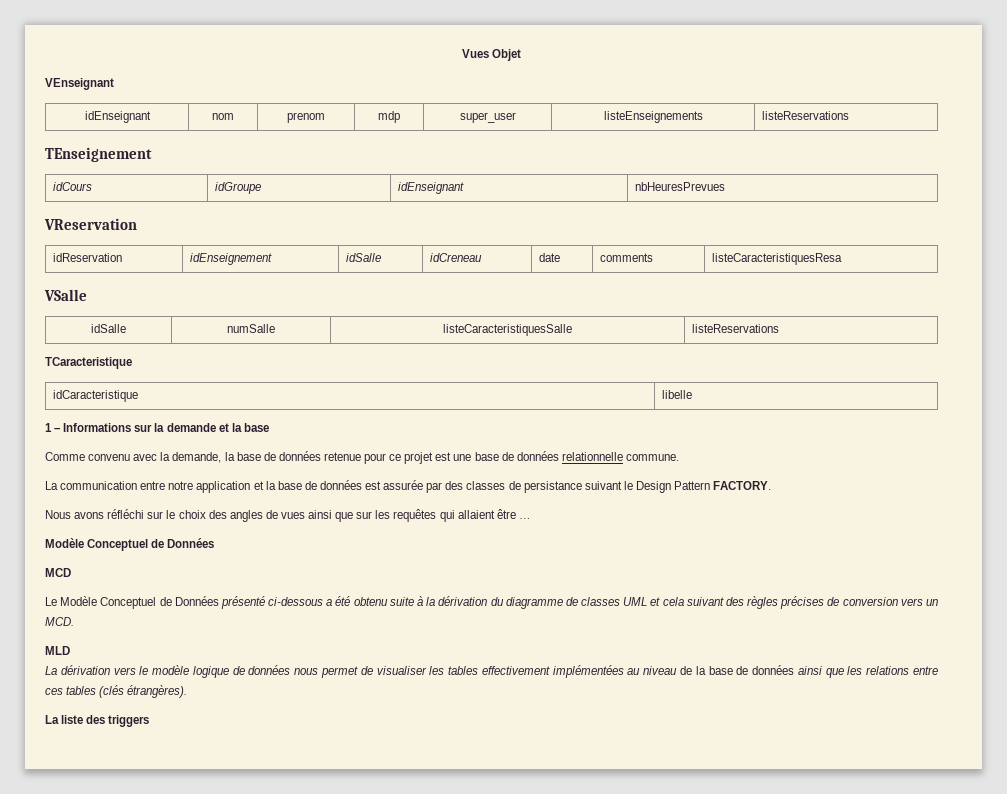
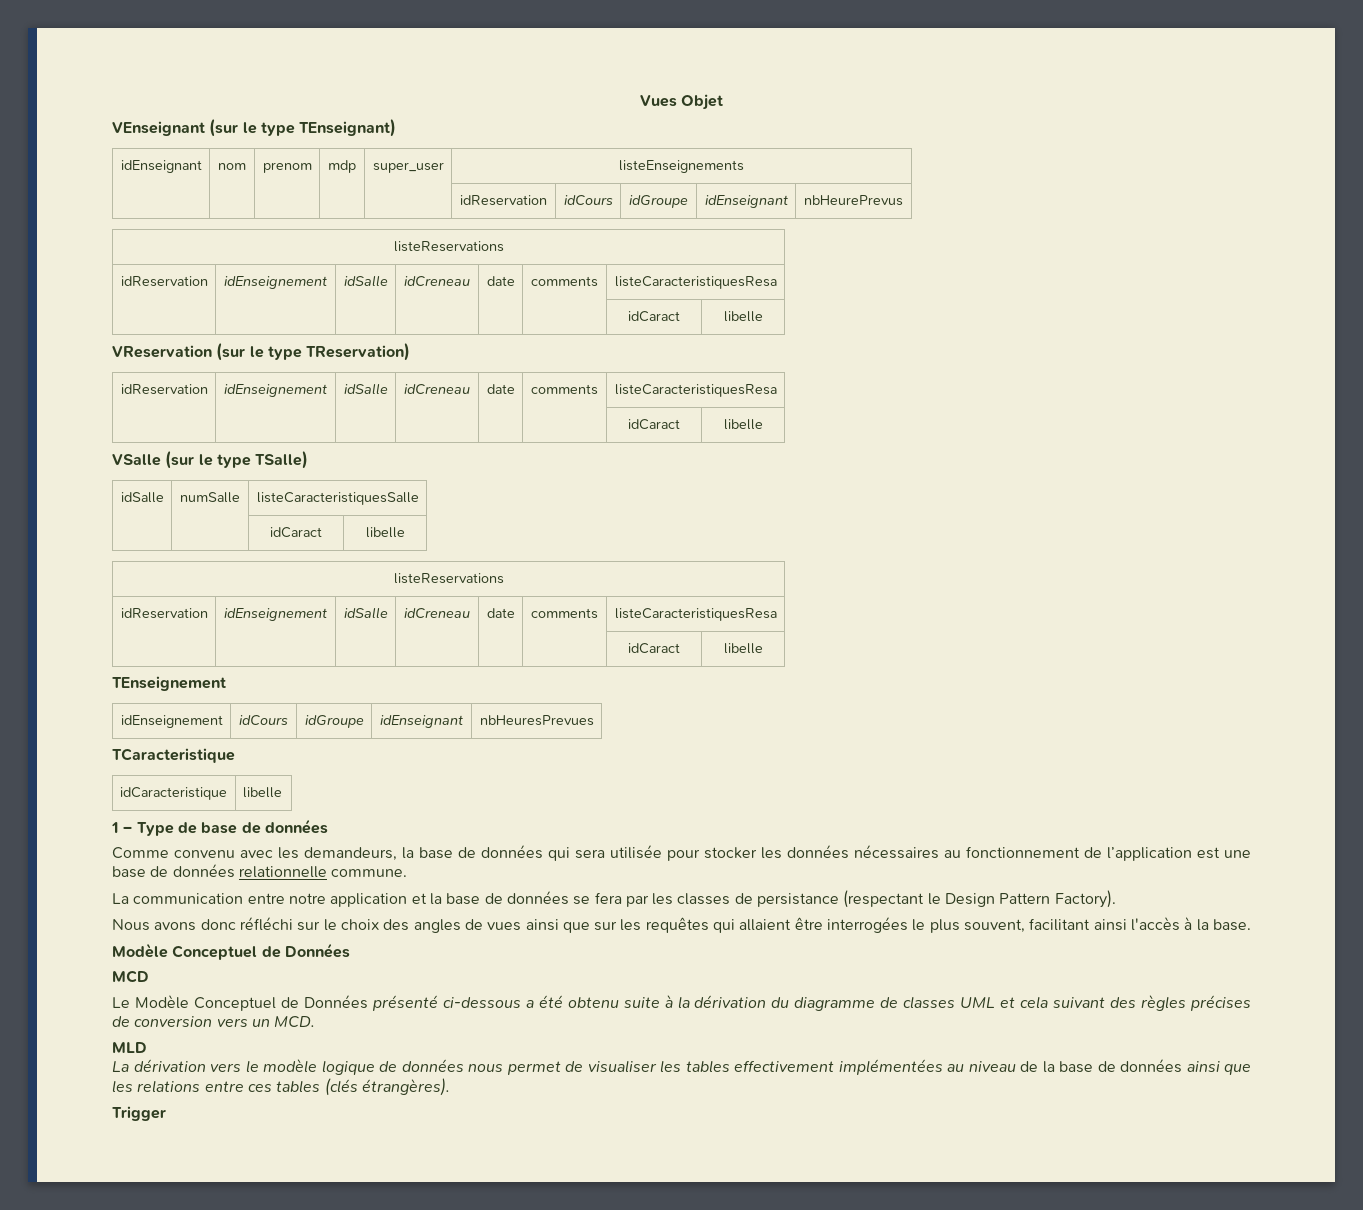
- VEnseignant
+ VEnseignant (sur le type TEnseignant)
- idEnseignant | nom | prenom | mdp | super_user | listeEnseignements | listeReservations
- TEnseignement
- idCours | idGroupe | idEnseignant | nbHeuresPrevues
- VReservation
+ idEnseignant | nom | prenom | mdp | super_user | listeEnseignements
+ | | | | | idReservation | idCours | idGroupe | idEnseignant | nbHeurePrevus
+ listeReservations
  idReservation | idEnseignement | idSalle | idCreneau | date | comments | listeCaracteristiquesResa
- VSalle
+ | | | | | | idCaract | libelle
+ VReservation (sur le type TReservation)
+ idReservation | idEnseignement | idSalle | idCreneau | date | comments | listeCaracteristiquesResa
+ | | | | | | idCaract | libelle
+ VSalle (sur le type TSalle)
- idSalle | numSalle | listeCaracteristiquesSalle | listeReservations
+ idSalle | numSalle | listeCaracteristiquesSalle
+ | | idCaract | libelle
+ listeReservations
+ idReservation | idEnseignement | idSalle | idCreneau | date | comments | listeCaracteristiquesResa
+ | | | | | | idCaract | libelle
+ TEnseignement
+ idEnseignement | idCours | idGroupe | idEnseignant | nbHeuresPrevues
- 1 – Informations sur la demande et la base
+ 1 – Type de base de données
- Comme convenu avec la demande, la base de données retenue pour ce projet est une base de données relationnelle commune.
+ Comme convenu avec les demandeurs, la base de données qui sera utilisée pour stocker les données nécessaires au fonctionnement de l’application est une base de données relationnelle commune.
- La communication entre notre application et la base de données est assurée par des classes de persistance suivant le Design Pattern FACTORY.
+ La communication entre notre application et la base de données se fera par les classes de persistance (respectant le Design Pattern Factory).
- Nous avons réfléchi sur le choix des angles de vues ainsi que sur les requêtes qui allaient être …
+ Nous avons donc réfléchi sur le choix des angles de vues ainsi que sur les requêtes qui allaient être interrogées le plus souvent, facilitant ainsi l'accès à la base.
- La liste des triggers
+ Trigger

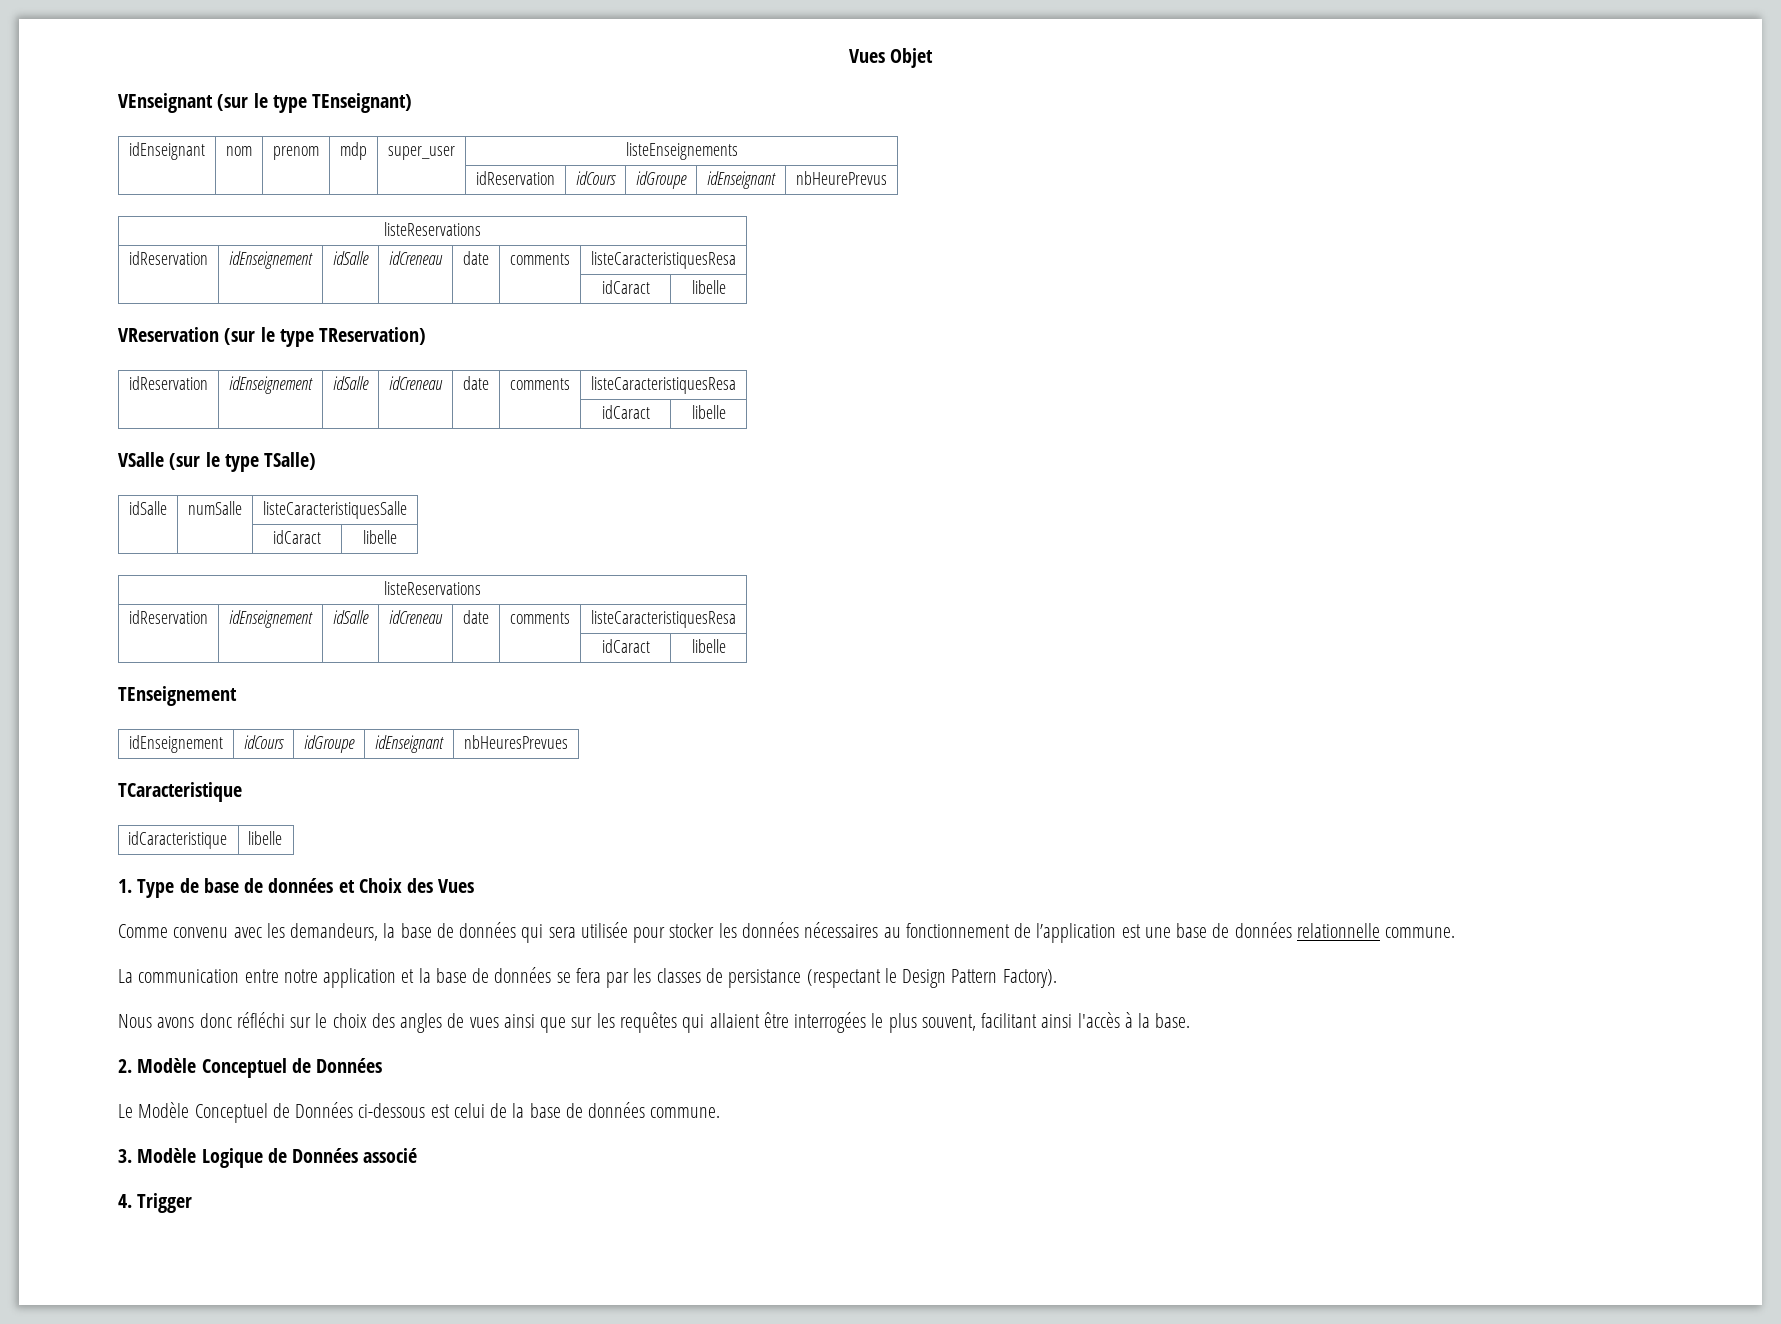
- 1 – Type de base de données
+ 1. Type de base de données et Choix des Vues
  Nous avons donc réfléchi sur le choix des angles de vues ainsi que sur les requêtes qui allaient être interrogées le plus souvent, facilitant ainsi l'accès à la base.
- Modèle Conceptuel de Données
- MCD
+ 2. Modèle Conceptuel de Données
- Le Modèle Conceptuel de Données présenté ci-dessous a été obtenu suite à la dérivation du diagramme de classes UML et cela suivant des règles précises de conversion vers un MCD.
- MLD
- La dérivation vers le modèle logique de données nous permet de visualiser les tables effectivement implémentées au niveau de la base de données ainsi que les relations entre ces tables (clés étrangères).
- Trigger
+ Le Modèle Conceptuel de Données ci-dessous est celui de la base de données commune.
+ 3. Modèle Logique de Données associé
+ 4. Trigger

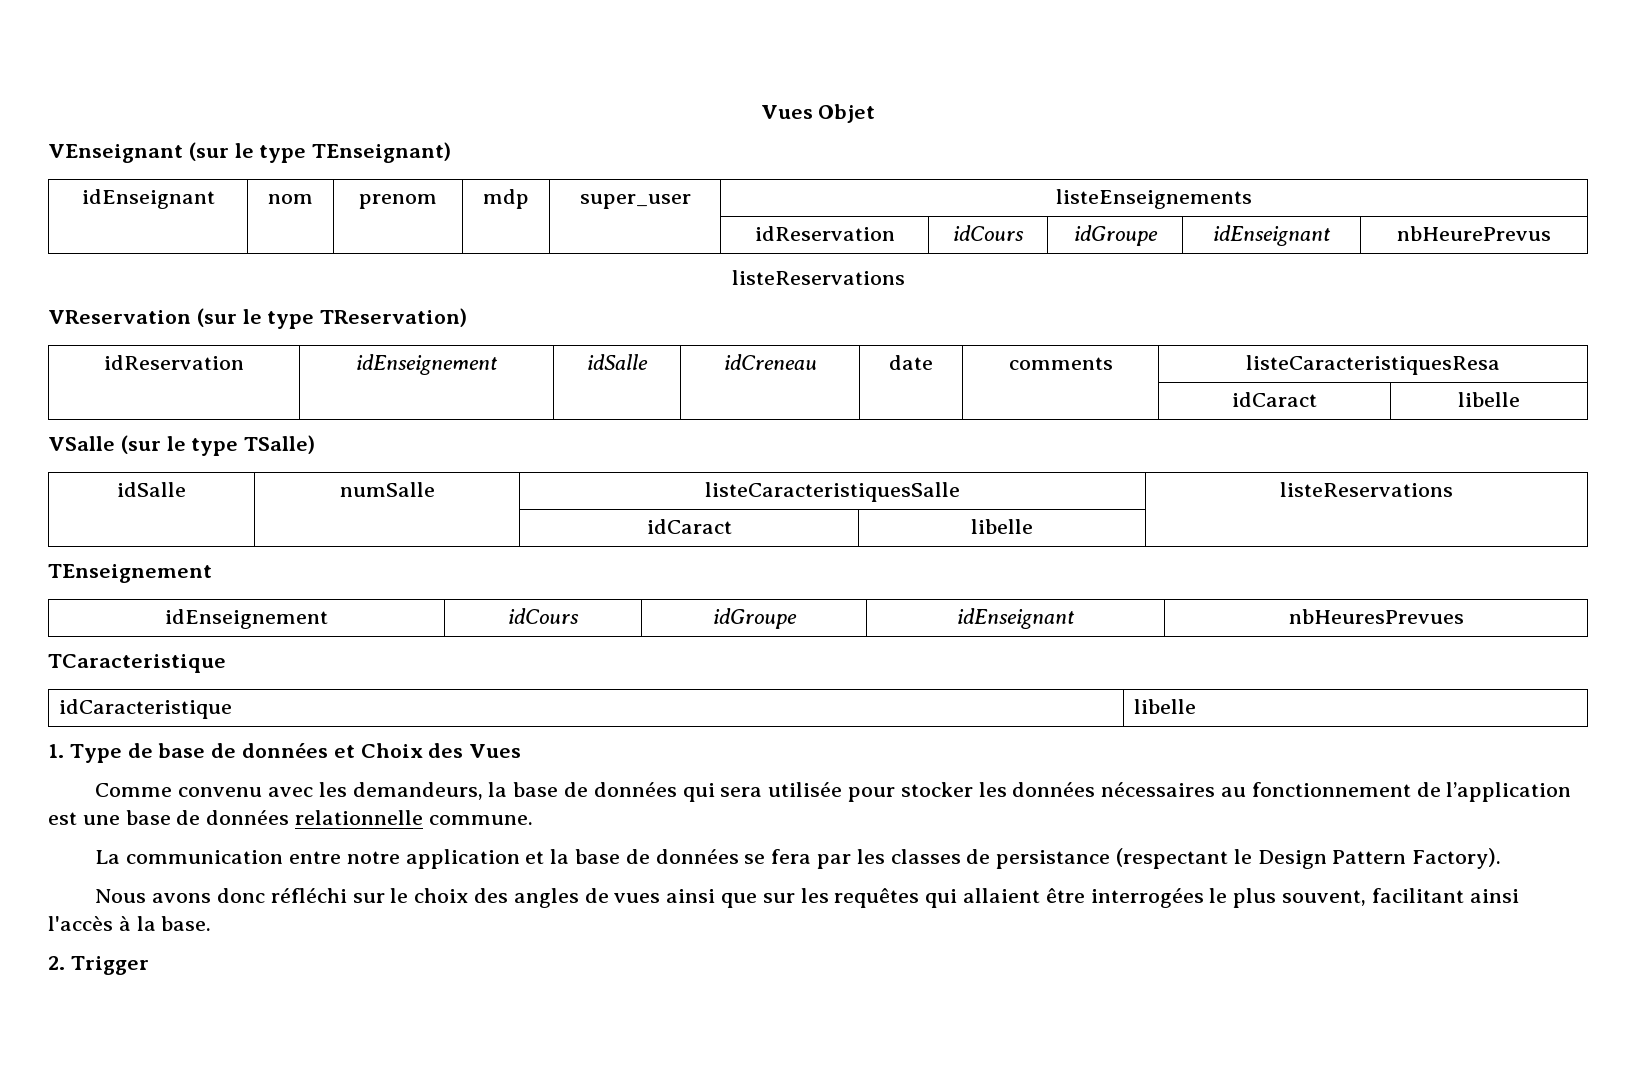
  | | | | | idReservation | idCours | idGroupe | idEnseignant | nbHeurePrevus
  listeReservations
- idReservation | idEnseignement | idSalle | idCreneau | date | comments | listeCaracteristiquesResa
- | | | | | | idCaract | libelle
- idSalle | numSalle | listeCaracteristiquesSalle
- | | idCaract | libelle
- listeReservations
- idReservation | idEnseignement | idSalle | idCreneau | date | comments | listeCaracteristiquesResa
- | | | | | | idCaract | libelle
+ idSalle | numSalle | listeCaracteristiquesSalle | listeReservations
+ | | idCaract | libelle |
- 2. Modèle Conceptuel de Données
- Le Modèle Conceptuel de Données ci-dessous est celui de la base de données commune.
- 3. Modèle Logique de Données associé
- 4. Trigger
+ 2. Trigger

